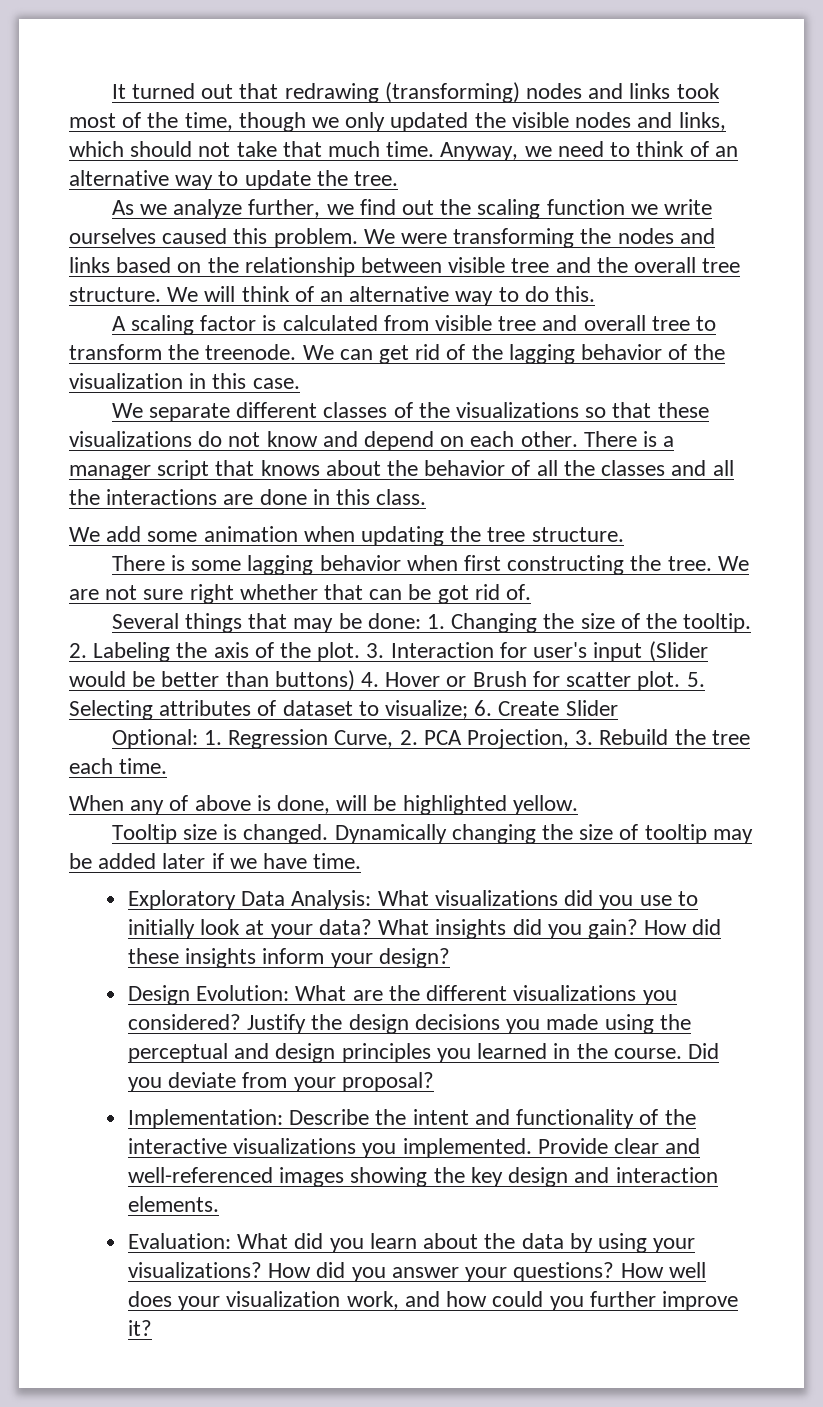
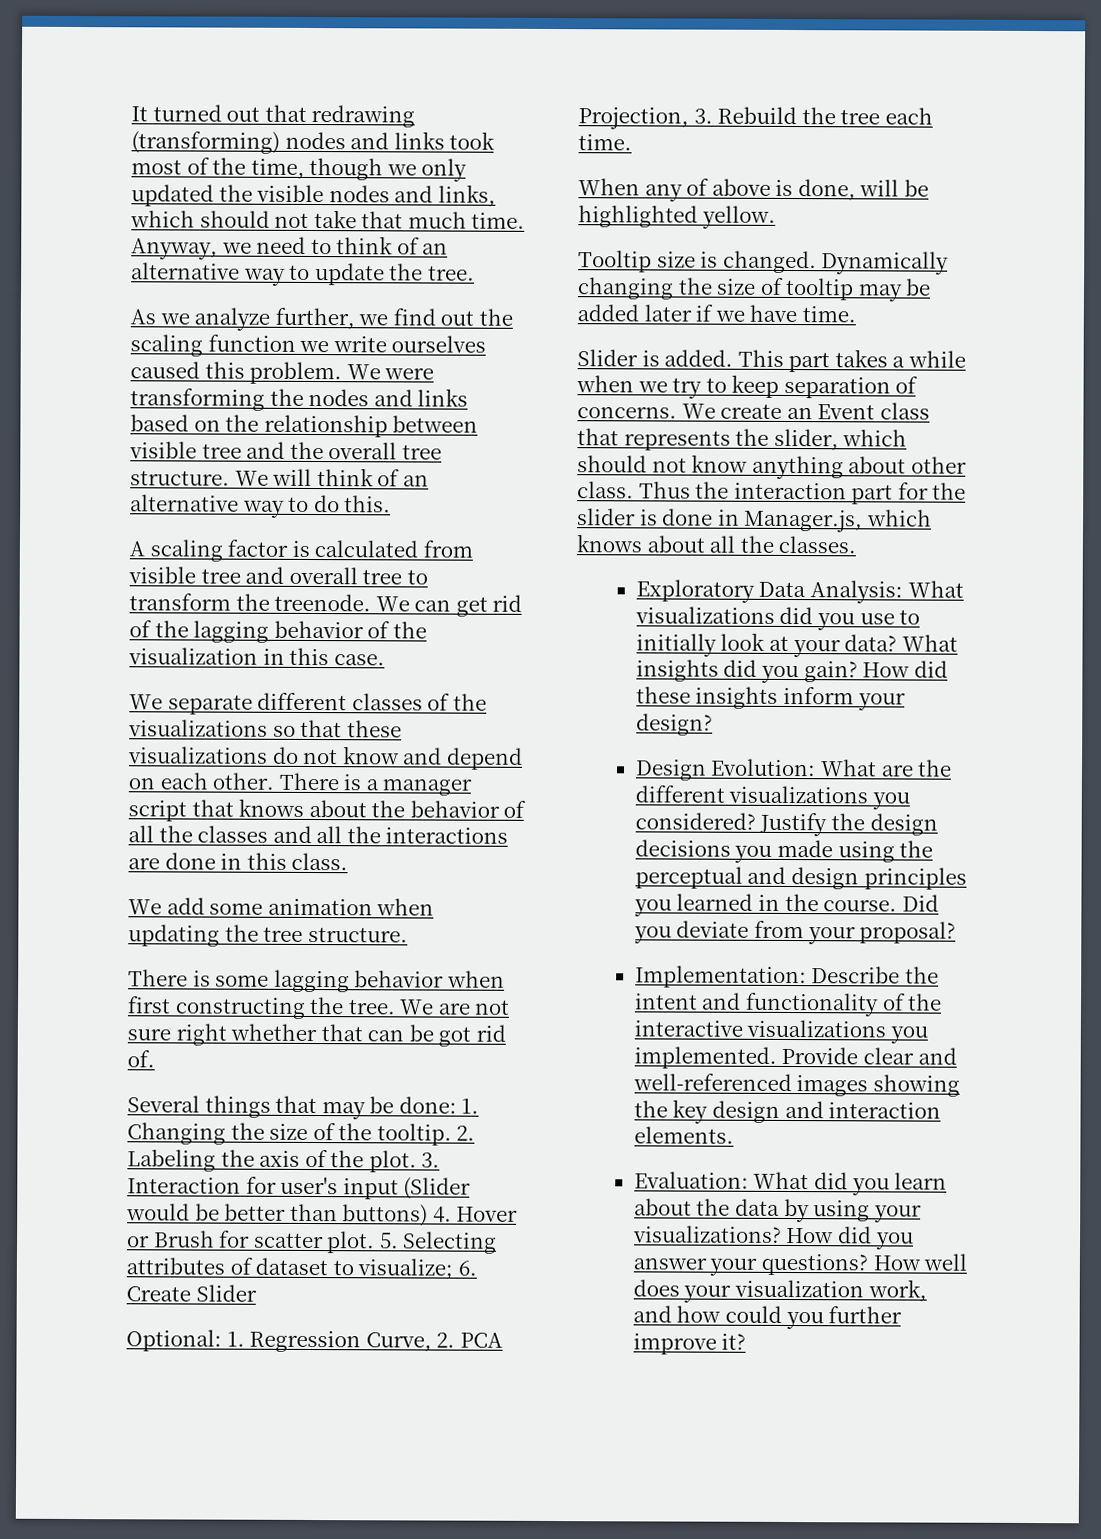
+ Slider is added. This part takes a while when we try to keep separation of concerns. We create an Event class that represents the slider, which should not know anything about other class. Thus the interaction part for the slider is done in Manager.js, which knows about all the classes.

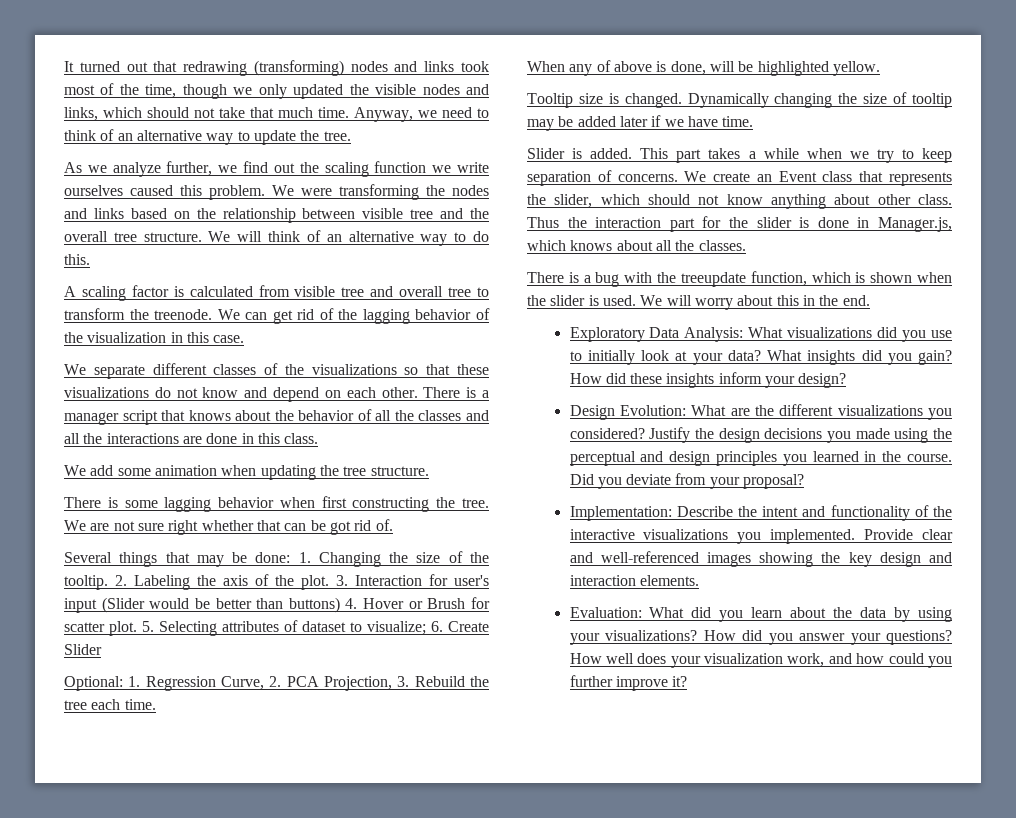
+ There is a bug with the treeupdate function, which is shown when the slider is used. We will worry about this in the end.

